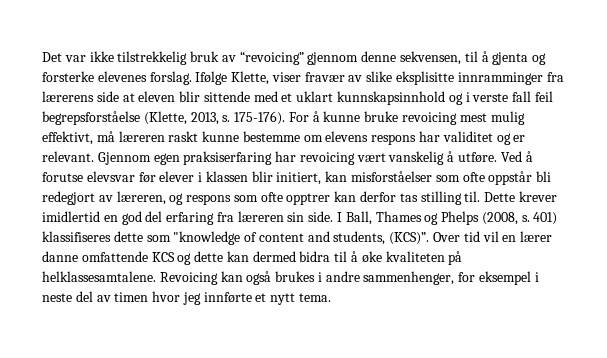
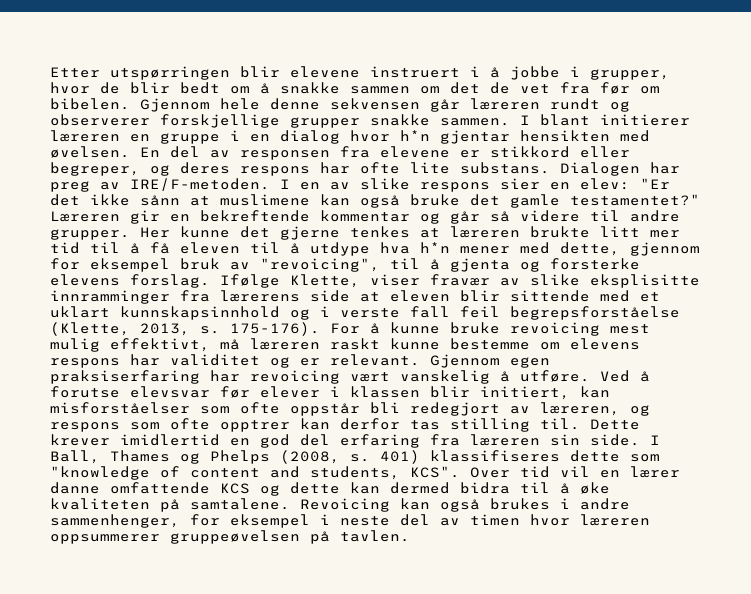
- Det var ikke tilstrekkelig bruk av “revoicing” gjennom denne sekvensen, til å gjenta og forsterke elevenes forslag.
+ Etter utspørringen blir elevene instruert i å jobbe i grupper, hvor de blir bedt om å snakke sammen om det de vet fra før om bibelen. Gjennom hele denne sekvensen går læreren rundt og observerer forskjellige grupper snakke sammen. I blant initierer læreren en gruppe i en dialog hvor h*n gjentar hensikten med øvelsen. En del av responsen fra elevene er stikkord eller begreper, og deres respons har ofte lite substans. Dialogen har preg av IRE/F-metoden. I en av slike respons sier en elev: "Er det ikke sånn at muslimene kan også bruke det gamle testamentet?" Læreren gir en bekreftende kommentar og går så videre til andre grupper. Her kunne det gjerne tenkes at læreren brukte litt mer tid til å få eleven til å utdype hva h*n mener med dette, gjennom for eksempel bruk av "revoicing", til å gjenta og forsterke elevens forslag.
- 401) klassifiseres dette som "knowledge of content and students, (KCS)”.
+ 401) klassifiseres dette som "knowledge of content and students, KCS".
- Over tid vil en lærer danne omfattende KCS og dette kan dermed bidra til å øke kvaliteten på helklassesamtalene.
+ Over tid vil en lærer danne omfattende KCS og dette kan dermed bidra til å øke kvaliteten på samtalene.
- Revoicing kan også brukes i andre sammenhenger, for eksempel i neste del av timen hvor jeg innførte et nytt tema.
+ Revoicing kan også brukes i andre sammenhenger, for eksempel i neste del av timen hvor læreren oppsummerer gruppeøvelsen på tavlen.

